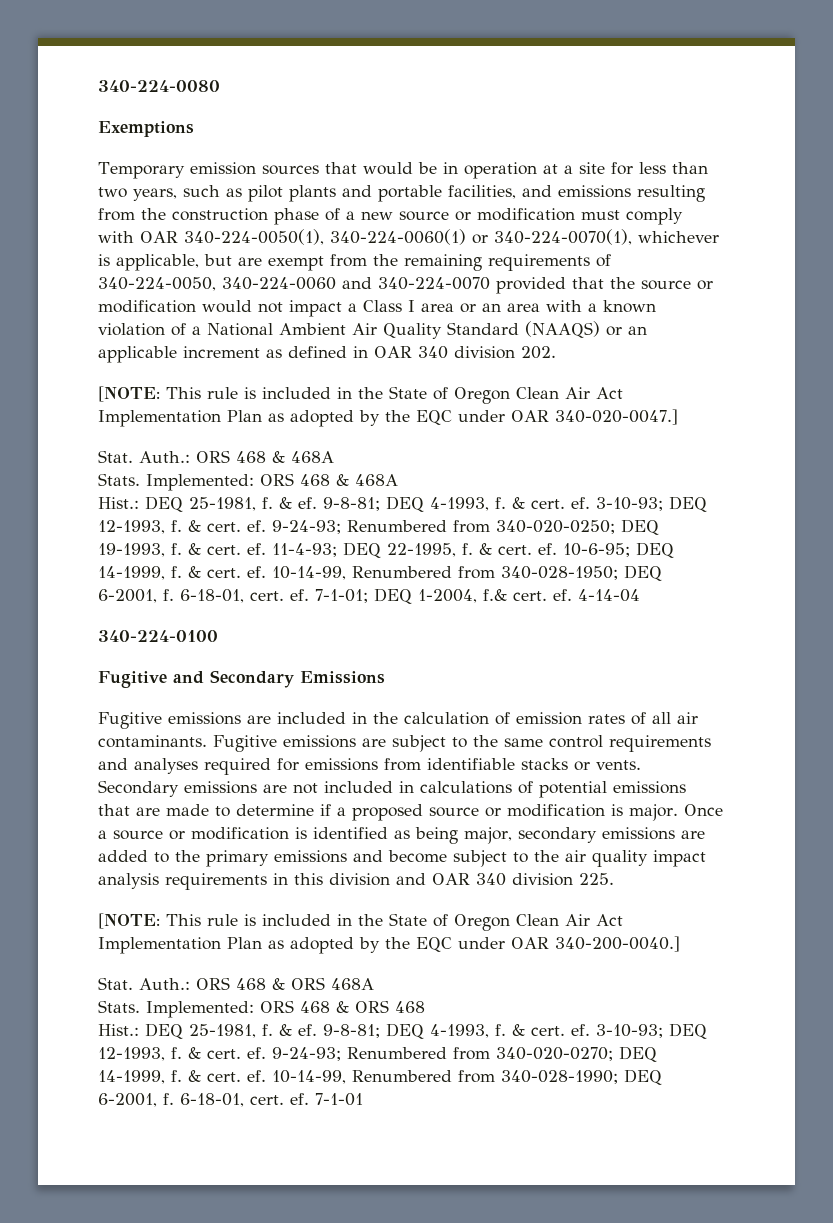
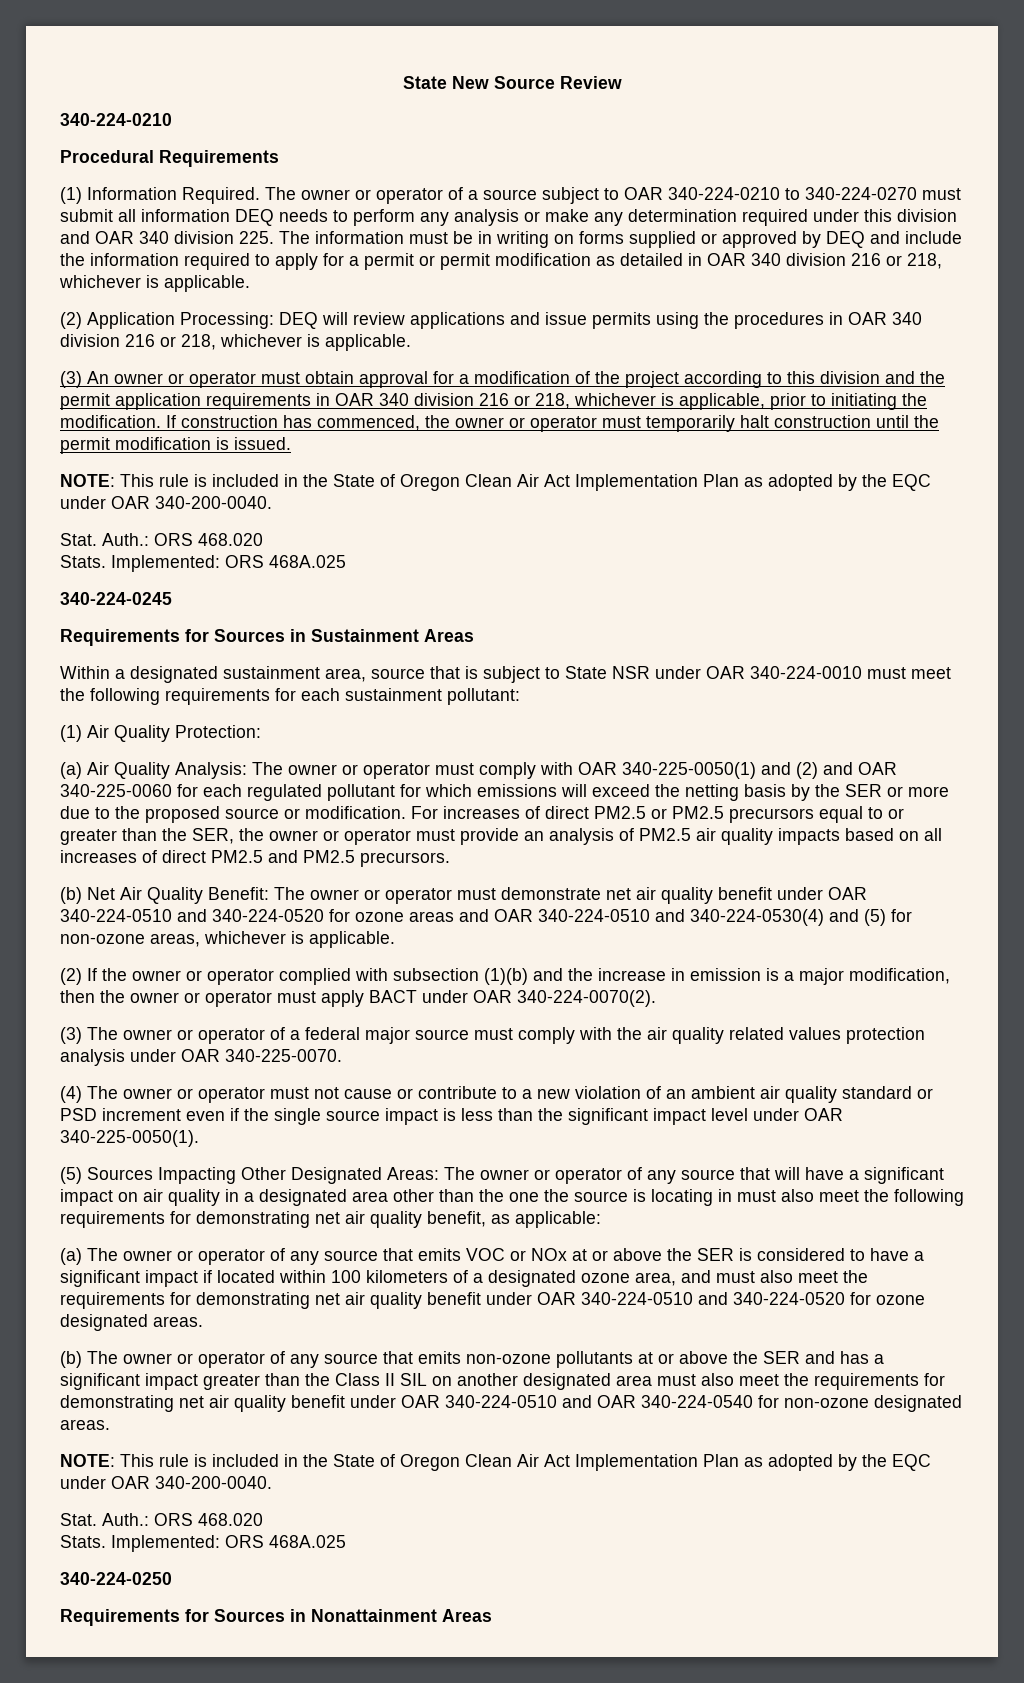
- 340-224-0080
- Exemptions
- Temporary emission sources that would be in operation at a site for less than two years, such as pilot plants and portable facilities, and emissions resulting from the construction phase of a new source or modification must comply with OAR 340-224-0050(1), 340-224-0060(1) or 340-224-0070(1), whichever is applicable, but are exempt from the remaining requirements of 340-224-0050, 340-224-0060 and 340-224-0070 provided that the source or modification would not impact a Class I area or an area with a known violation of a National Ambient Air Quality Standard (NAAQS) or an applicable increment as defined in OAR 340 division 202.
- [NOTE: This rule is included in the State of Oregon Clean Air Act Implementation Plan as adopted by the EQC under OAR 340-020-0047.]
- Stat. Auth.: ORS 468 & 468A
- Stats. Implemented: ORS 468 & 468A
- Hist.: DEQ 25-1981, f. & ef. 9-8-81; DEQ 4-1993, f. & cert. ef. 3-10-93; DEQ 12-1993, f. & cert. ef. 9-24-93; Renumbered from 340-020-0250; DEQ 19-1993, f. & cert. ef. 11-4-93; DEQ 22-1995, f. & cert. ef. 10-6-95; DEQ 14-1999, f. & cert. ef. 10-14-99, Renumbered from 340-028-1950; DEQ 6-2001, f. 6-18-01, cert. ef. 7-1-01; DEQ 1-2004, f.& cert. ef. 4-14-04
- 340-224-0100
- Fugitive and Secondary Emissions
- Fugitive emissions are included in the calculation of emission rates of all air contaminants. Fugitive emissions are subject to the same control requirements and analyses required for emissions from identifiable stacks or vents. Secondary emissions are not included in calculations of potential emissions that are made to determine if a proposed source or modification is major. Once a source or modification is identified as being major, secondary emissions are added to the primary emissions and become subject to the air quality impact analysis requirements in this division and OAR 340 division 225.
- [NOTE: This rule is included in the State of Oregon Clean Air Act Implementation Plan as adopted by the EQC under OAR 340-200-0040.]
- Stat. Auth.: ORS 468 & ORS 468A
- Stats. Implemented: ORS 468 & ORS 468
- Hist.: DEQ 25-1981, f. & ef. 9-8-81; DEQ 4-1993, f. & cert. ef. 3-10-93; DEQ 12-1993, f. & cert. ef. 9-24-93; Renumbered from 340-020-0270; DEQ 14-1999, f. & cert. ef. 10-14-99, Renumbered from 340-028-1990; DEQ 6-2001, f. 6-18-01, cert. ef. 7-1-01
+ State New Source Review
+ 340-224-0210
+ Procedural Requirements
+ (1) Information Required. The owner or operator of a source subject to OAR 340-224-0210 to 340-224-0270 must submit all information DEQ needs to perform any analysis or make any determination required under this division and OAR 340 division 225. The information must be in writing on forms supplied or approved by DEQ and include the information required to apply for a permit or permit modification as detailed in OAR 340 division 216 or 218, whichever is applicable.
+ (2) Application Processing: DEQ will review applications and issue permits using the procedures in OAR 340 division 216 or 218, whichever is applicable.
+ (3) An owner or operator must obtain approval for a modification of the project according to this division and the permit application requirements in OAR 340 division 216 or 218, whichever is applicable, prior to initiating the modification. If construction has commenced, the owner or operator must temporarily halt construction until the permit modification is issued.
+ NOTE: This rule is included in the State of Oregon Clean Air Act Implementation Plan as adopted by the EQC under OAR 340-200-0040.
+ Stat. Auth.: ORS 468.020
+ Stats. Implemented: ORS 468A.025
+ 340-224-0245
+ Requirements for Sources in Sustainment Areas
+ Within a designated sustainment area, source that is subject to State NSR under OAR 340-224-0010 must meet the following requirements for each sustainment pollutant:
+ (1) Air Quality Protection:
+ (a) Air Quality Analysis: The owner or operator must comply with OAR 340-225-0050(1) and (2) and OAR 340-225-0060 for each regulated pollutant for which emissions will exceed the netting basis by the SER or more due to the proposed source or modification. For increases of direct PM2.5 or PM2.5 precursors equal to or greater than the SER, the owner or operator must provide an analysis of PM2.5 air quality impacts based on all increases of direct PM2.5 and PM2.5 precursors.
+ (b) Net Air Quality Benefit: The owner or operator must demonstrate net air quality benefit under OAR 340-224-0510 and 340-224-0520 for ozone areas and OAR 340-224-0510 and 340-224-0530(4) and (5) for non-ozone areas, whichever is applicable.
+ (2) If the owner or operator complied with subsection (1)(b) and the increase in emission is a major modification, then the owner or operator must apply BACT under OAR 340-224-0070(2).
+ (3) The owner or operator of a federal major source must comply with the air quality related values protection analysis under OAR 340-225-0070.
+ (4) The owner or operator must not cause or contribute to a new violation of an ambient air quality standard or PSD increment even if the single source impact is less than the significant impact level under OAR 340-225-0050(1).
+ (5) Sources Impacting Other Designated Areas: The owner or operator of any source that will have a significant impact on air quality in a designated area other than the one the source is locating in must also meet the following requirements for demonstrating net air quality benefit, as applicable:
+ (a) The owner or operator of any source that emits VOC or NOx at or above the SER is considered to have a significant impact if located within 100 kilometers of a designated ozone area, and must also meet the requirements for demonstrating net air quality benefit under OAR 340-224-0510 and 340-224-0520 for ozone designated areas.
+ (b) The owner or operator of any source that emits non-ozone pollutants at or above the SER and has a significant impact greater than the Class II SIL on another designated area must also meet the requirements for demonstrating net air quality benefit under OAR 340-224-0510 and OAR 340-224-0540 for non-ozone designated areas.
+ NOTE: This rule is included in the State of Oregon Clean Air Act Implementation Plan as adopted by the EQC under OAR 340-200-0040.
+ Stat. Auth.: ORS 468.020
+ Stats. Implemented: ORS 468A.025
+ 340-224-0250
+ Requirements for Sources in Nonattainment Areas

